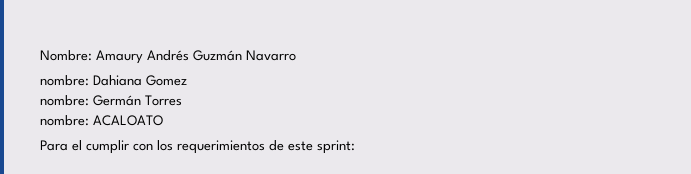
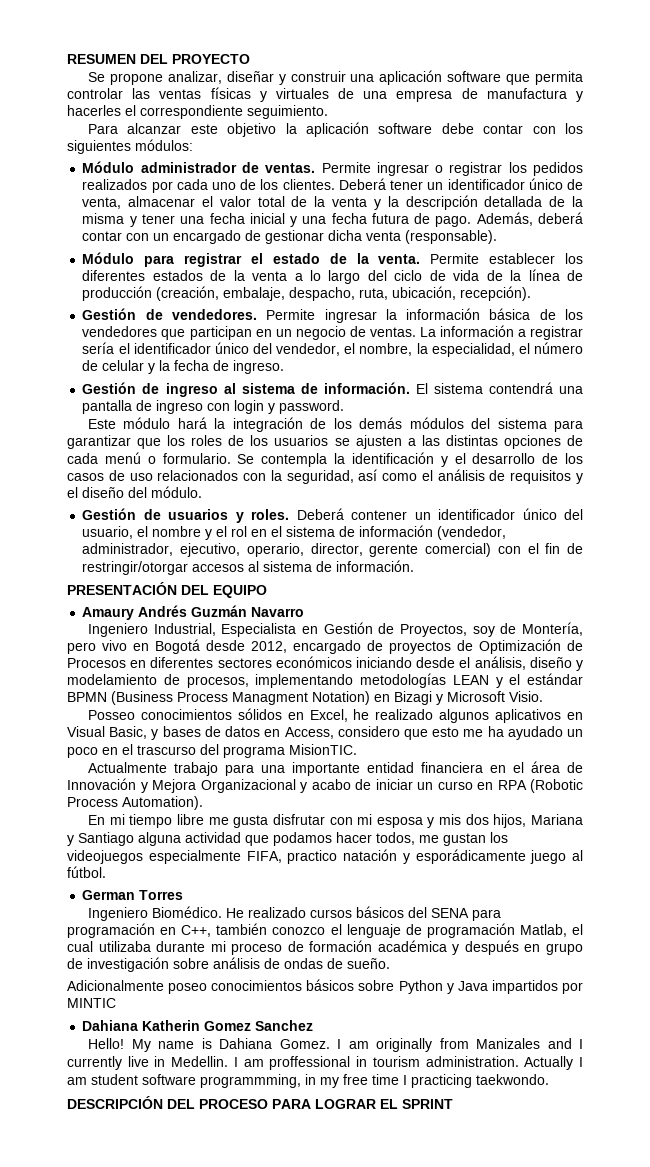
- Nombre: Amaury Andrés Guzmán Navarro
- nombre: Dahiana Gomez
- nombre: Germán Torres
- nombre: ACALOATO
- Para el cumplir con los requerimientos de este sprint:
+ RESUMEN DEL PROYECTO
+ Se propone analizar, diseñar y construir una aplicación software que permita controlar las ventas físicas y virtuales de una empresa de manufactura y hacerles el correspondiente seguimiento.
+ Para alcanzar este objetivo la aplicación software debe contar con los siguientes módulos:
+ Módulo administrador de ventas. Permite ingresar o registrar los pedidos realizados por cada uno de los clientes. Deberá tener un identificador único de venta, almacenar el valor total de la venta y la descripción detallada de la misma y tener una fecha inicial y una fecha futura de pago. Además, deberá contar con un encargado de gestionar dicha venta (responsable).
+ Módulo para registrar el estado de la venta. Permite establecer los diferentes estados de la venta a lo largo del ciclo de vida de la línea de producción (creación, embalaje, despacho, ruta, ubicación, recepción).
+ Gestión de vendedores. Permite ingresar la información básica de los vendedores que participan en un negocio de ventas. La información a registrar sería el identificador único del vendedor, el nombre, la especialidad, el número de celular y la fecha de ingreso.
+ Gestión de ingreso al sistema de información. El sistema contendrá una pantalla de ingreso con login y password.
+ Este módulo hará la integración de los demás módulos del sistema para garantizar que los roles de los usuarios se ajusten a las distintas opciones de cada menú o formulario. Se contempla la identificación y el desarrollo de los casos de uso relacionados con la seguridad, así como el análisis de requisitos y el diseño del módulo.
+ Gestión de usuarios y roles. Deberá contener un identificador único del usuario, el nombre y el rol en el sistema de información (vendedor, administrador, ejecutivo, operario, director, gerente comercial) con el fin de restringir/otorgar accesos al sistema de información.
+ PRESENTACIÓN DEL EQUIPO
+ Amaury Andrés Guzmán Navarro
+ Ingeniero Industrial, Especialista en Gestión de Proyectos, soy de Montería, pero vivo en Bogotá desde 2012, encargado de proyectos de Optimización de Procesos en diferentes sectores económicos iniciando desde el análisis, diseño y modelamiento de procesos, implementando metodologías LEAN y el estándar BPMN (Business Process Managment Notation) en Bizagi y Microsoft Visio.
+ Posseo conocimientos sólidos en Excel, he realizado algunos aplicativos en Visual Basic, y bases de datos en Access, considero que esto me ha ayudado un poco en el trascurso del programa MisionTIC.
+ Actualmente trabajo para una importante entidad financiera en el área de Innovación y Mejora Organizacional y acabo de iniciar un curso en RPA (Robotic Process Automation).
+ En mi tiempo libre me gusta disfrutar con mi esposa y mis dos hijos, Mariana y Santiago alguna actividad que podamos hacer todos, me gustan los videojuegos especialmente FIFA, practico natación y esporádicamente juego al fútbol.
+ German Torres
+ Ingeniero Biomédico. He realizado cursos básicos del SENA para programación en C++, también conozco el lenguaje de programación Matlab, el cual utilizaba durante mi proceso de formación académica y después en grupo de investigación sobre análisis de ondas de sueño.
+ Adicionalmente poseo conocimientos básicos sobre Python y Java impartidos por MINTIC
+ Dahiana Katherin Gomez Sanchez
+ Hello! My name is Dahiana Gomez. I am originally from Manizales and I currently live in Medellin. I am proffessional in tourism administration. Actually I am student software programmming, in my free time I practicing taekwondo.
+ DESCRIPCIÓN DEL PROCESO PARA LOGRAR EL SPRINT

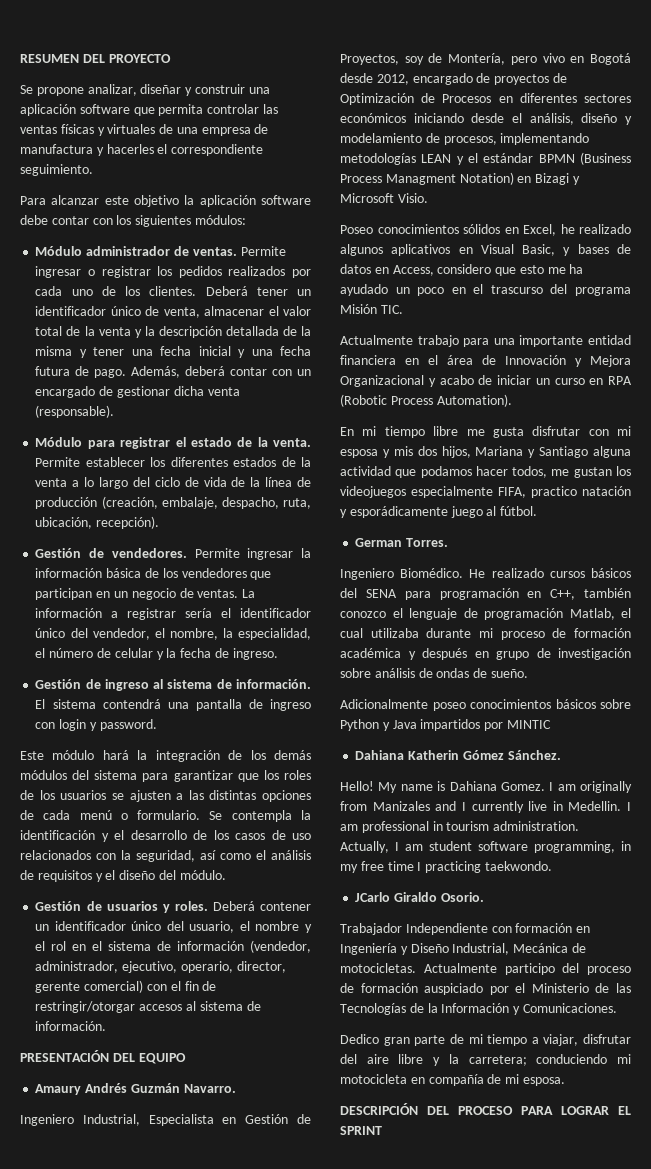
- Amaury Andrés Guzmán Navarro
+ Amaury Andrés Guzmán Navarro.
- Posseo conocimientos sólidos en Excel, he realizado algunos aplicativos en Visual Basic, y bases de datos en Access, considero que esto me ha ayudado un poco en el trascurso del programa MisionTIC.
+ Poseo conocimientos sólidos en Excel, he realizado algunos aplicativos en Visual Basic, y bases de datos en Access, considero que esto me ha ayudado un poco en el trascurso del programa Misión TIC.
- German Torres
+ German Torres.
- Dahiana Katherin Gomez Sanchez
+ Dahiana Katherin Gómez Sánchez.
- I am proffessional in tourism administration.
+ I am professional in tourism administration.
- Actually I am student software programmming, in my free time I practicing taekwondo.
+ Actually, I am student software programming, in my free time I practicing taekwondo.
+ JCarlo Giraldo Osorio.
+ Trabajador Independiente con formación en Ingeniería y Diseño Industrial, Mecánica de motocicletas. Actualmente participo del proceso de formación auspiciado por el Ministerio de las Tecnologías de la Información y Comunicaciones.
+ Dedico gran parte de mi tiempo a viajar, disfrutar del aire libre y la carretera; conduciendo mi motocicleta en compañía de mi esposa.

